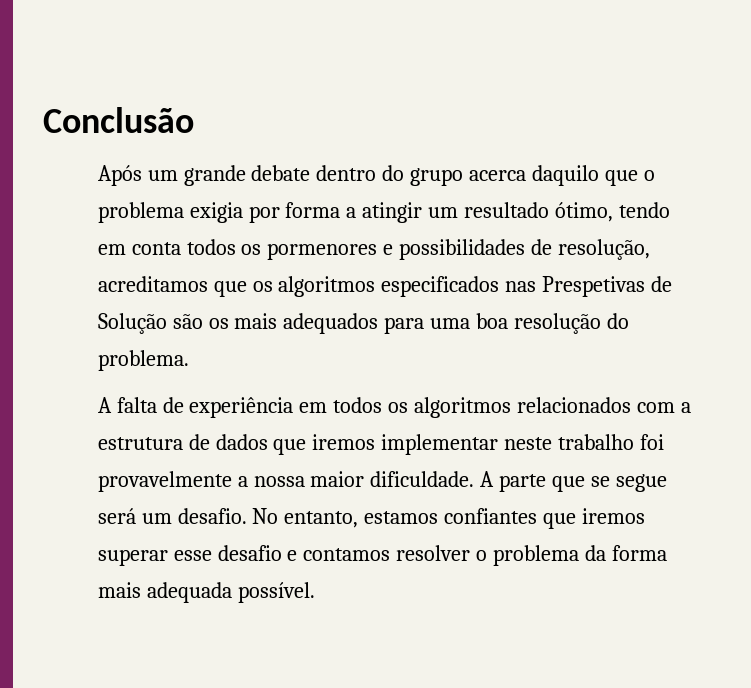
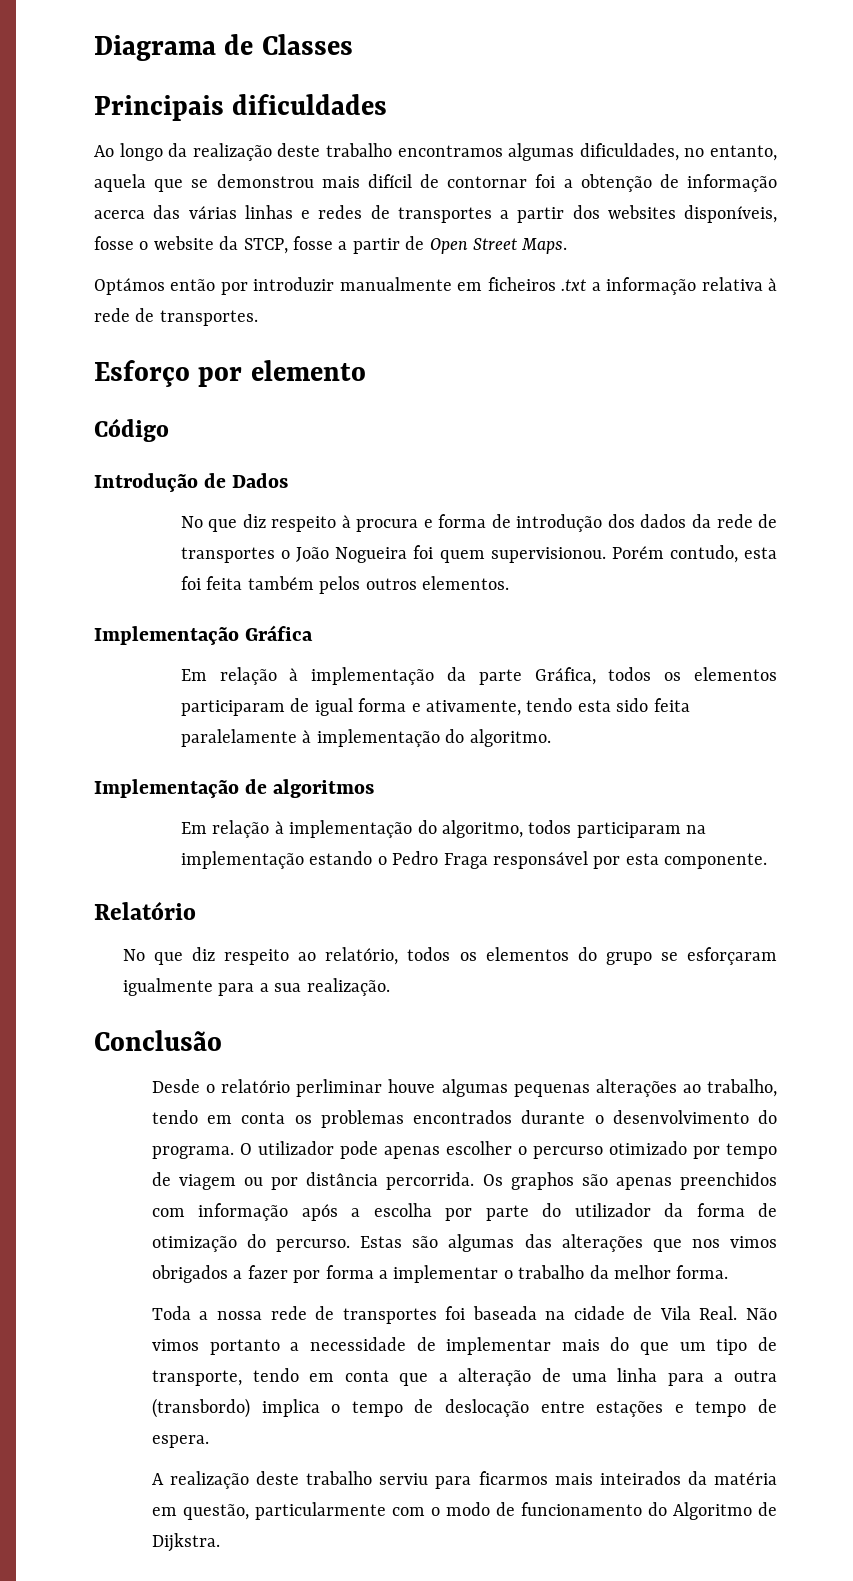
+ Diagrama de Classes
+ Principais dificuldades
+ Ao longo da realização deste trabalho encontramos algumas dificuldades, no entanto, aquela que se demonstrou mais difícil de contornar foi a obtenção de informação acerca das várias linhas e redes de transportes a partir dos websites disponíveis, fosse o website da STCP, fosse a partir de Open Street Maps.
+ Optámos então por introduzir manualmente em ficheiros .txt a informação relativa à rede de transportes.
+ Esforço por elemento
+ Código
+ Introdução de Dados
+ No que diz respeito à procura e forma de introdução dos dados da rede de transportes o João Nogueira foi quem supervisionou. Porém contudo, esta foi feita também pelos outros elementos.
+ Implementação Gráfica
+ Em relação à implementação da parte Gráfica, todos os elementos participaram de igual forma e ativamente, tendo esta sido feita paralelamente à implementação do algoritmo.
+ Implementação de algoritmos
+ Em relação à implementação do algoritmo, todos participaram na implementação estando o Pedro Fraga responsável por esta componente.
+ Relatório
+ No que diz respeito ao relatório, todos os elementos do grupo se esforçaram igualmente para a sua realização.
  Conclusão
- Após um grande debate dentro do grupo acerca daquilo que o problema exigia por forma a atingir um resultado ótimo, tendo em conta todos os pormenores e possibilidades de resolução, acreditamos que os algoritmos especificados nas Prespetivas de Solução são os mais adequados para uma boa resolução do problema.
- A falta de experiência em todos os algoritmos relacionados com a estrutura de dados que iremos implementar neste trabalho foi provavelmente a nossa maior dificuldade. A parte que se segue será um desafio. No entanto, estamos confiantes que iremos superar esse desafio e contamos resolver o problema da forma mais adequada possível.
+ Desde o relatório perliminar houve algumas pequenas alterações ao trabalho, tendo em conta os problemas encontrados durante o desenvolvimento do programa. O utilizador pode apenas escolher o percurso otimizado por tempo de viagem ou por distância percorrida. Os graphos são apenas preenchidos com informação após a escolha por parte do utilizador da forma de otimização do percurso. Estas são algumas das alterações que nos vimos obrigados a fazer por forma a implementar o trabalho da melhor forma.
+ Toda a nossa rede de transportes foi baseada na cidade de Vila Real. Não vimos portanto a necessidade de implementar mais do que um tipo de transporte, tendo em conta que a alteração de uma linha para a outra (transbordo) implica o tempo de deslocação entre estações e tempo de espera.
+ A realização deste trabalho serviu para ficarmos mais inteirados da matéria em questão, particularmente com o modo de funcionamento do Algoritmo de Dijkstra.

